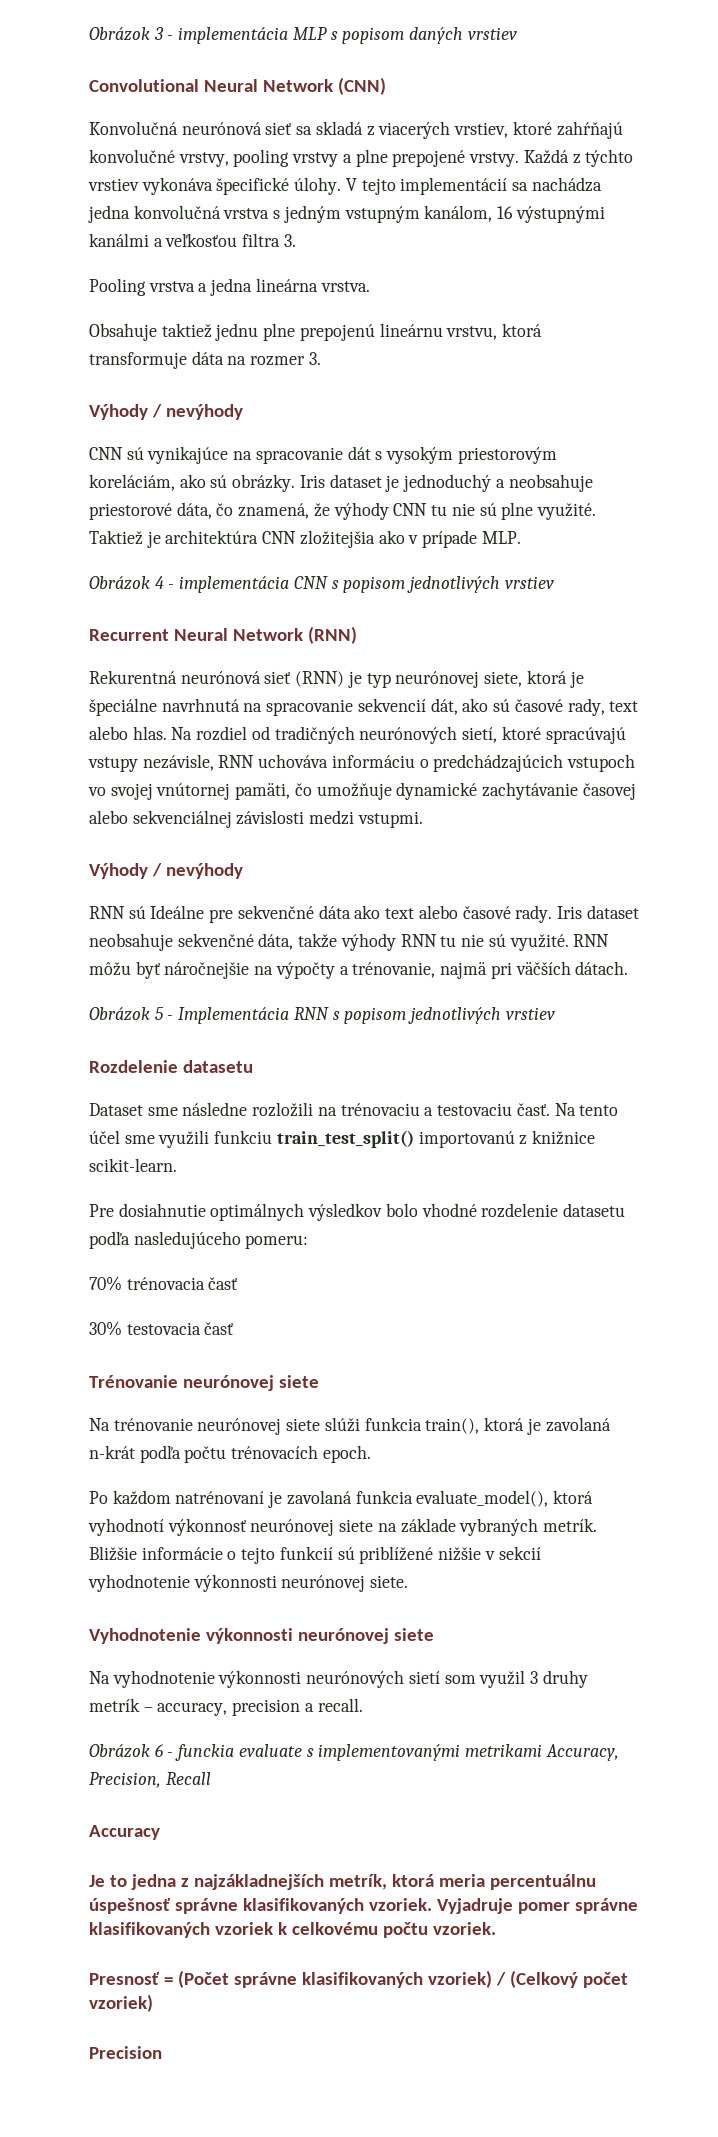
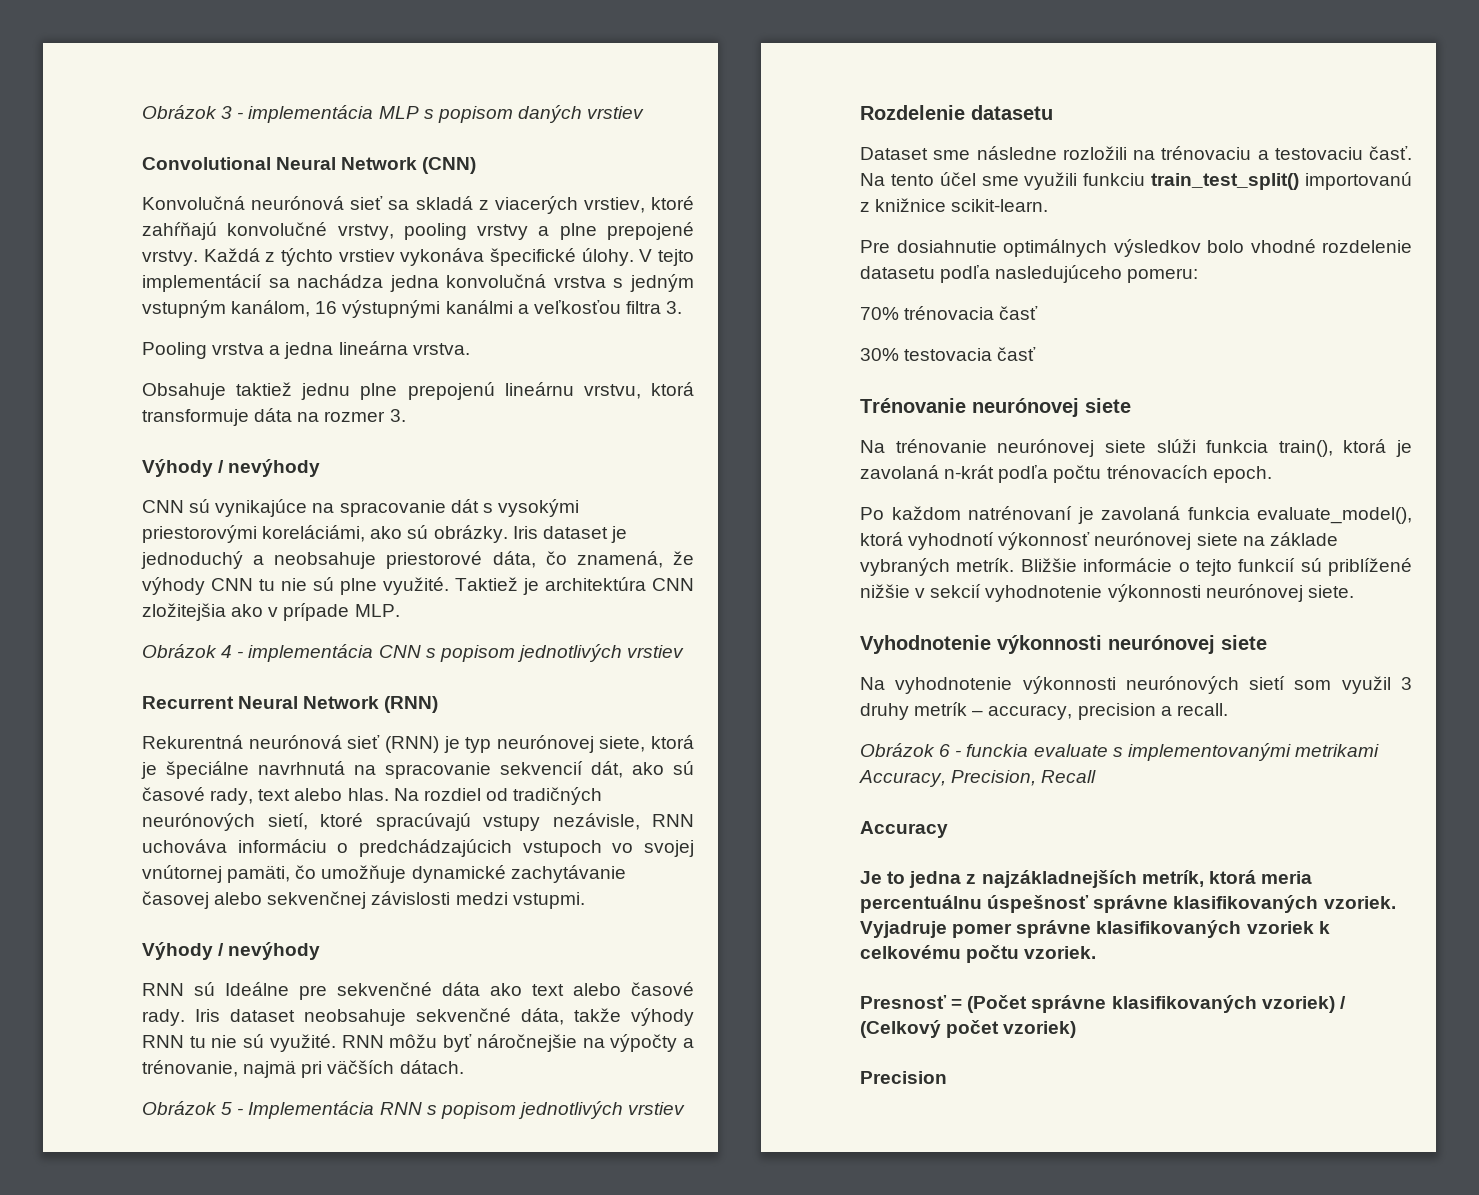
- CNN sú vynikajúce na spracovanie dát s vysokým priestorovým koreláciám, ako sú obrázky.
+ CNN sú vynikajúce na spracovanie dát s vysokými priestorovými koreláciámi, ako sú obrázky.
- Na rozdiel od tradičných neurónových sietí, ktoré spracúvajú vstupy nezávisle, RNN uchováva informáciu o predchádzajúcich vstupoch vo svojej vnútornej pamäti, čo umožňuje dynamické zachytávanie časovej alebo sekvenciálnej závislosti medzi vstupmi.
+ Na rozdiel od tradičných neurónových sietí, ktoré spracúvajú vstupy nezávisle, RNN uchováva informáciu o predchádzajúcich vstupoch vo svojej vnútornej pamäti, čo umožňuje dynamické zachytávanie časovej alebo sekvenčnej závislosti medzi vstupmi.

